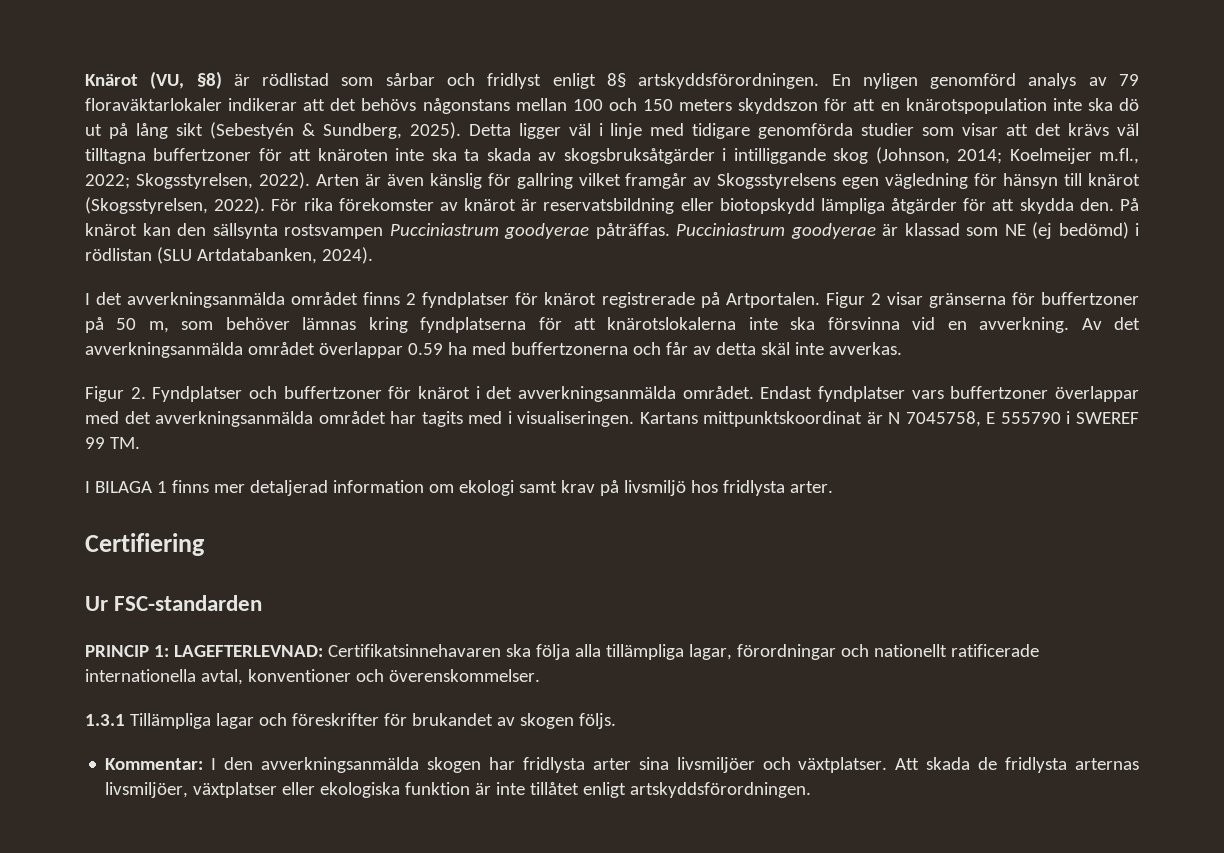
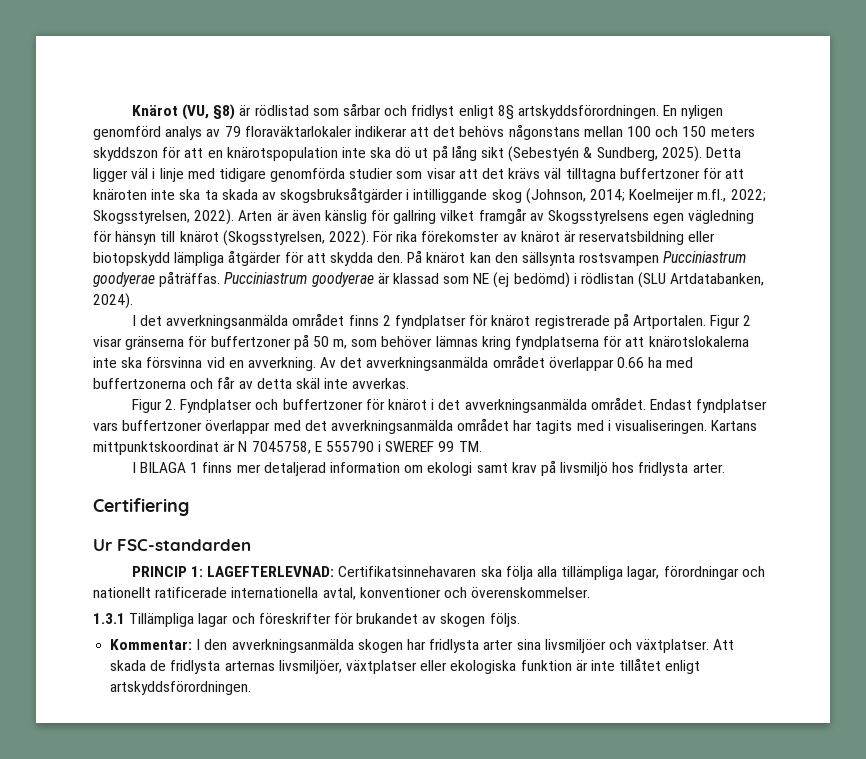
- Av det avverkningsanmälda området överlappar 0.59 ha med buffertzonerna och får av detta skäl inte avverkas.
+ Av det avverkningsanmälda området överlappar 0.66 ha med buffertzonerna och får av detta skäl inte avverkas.

